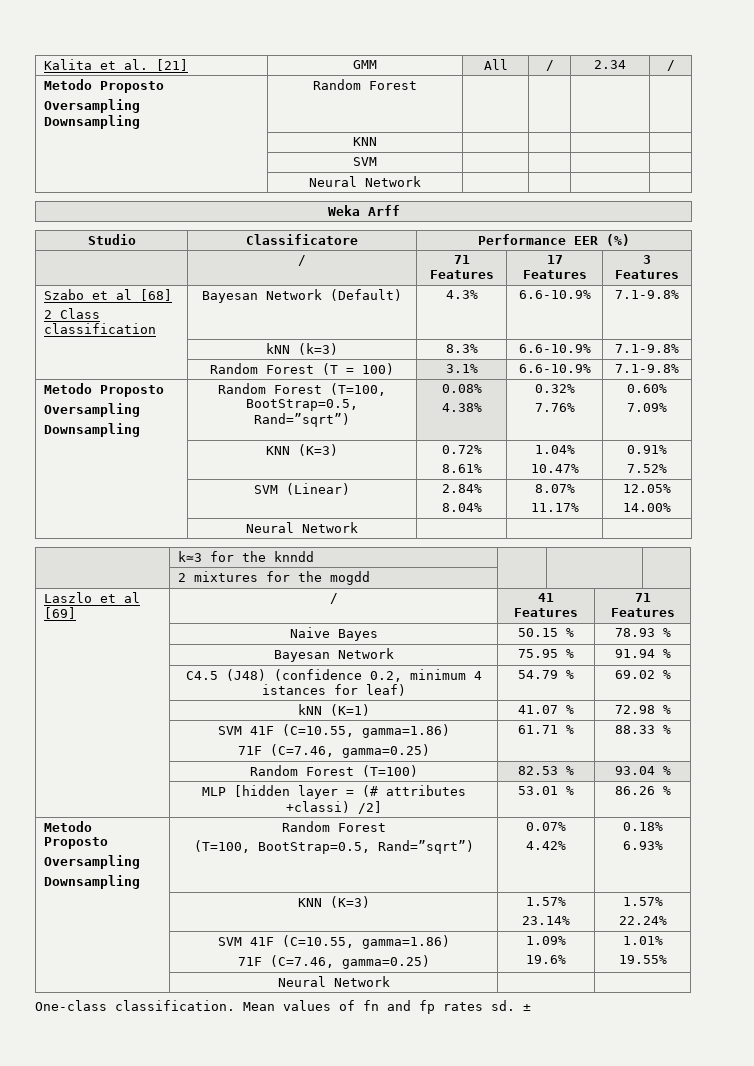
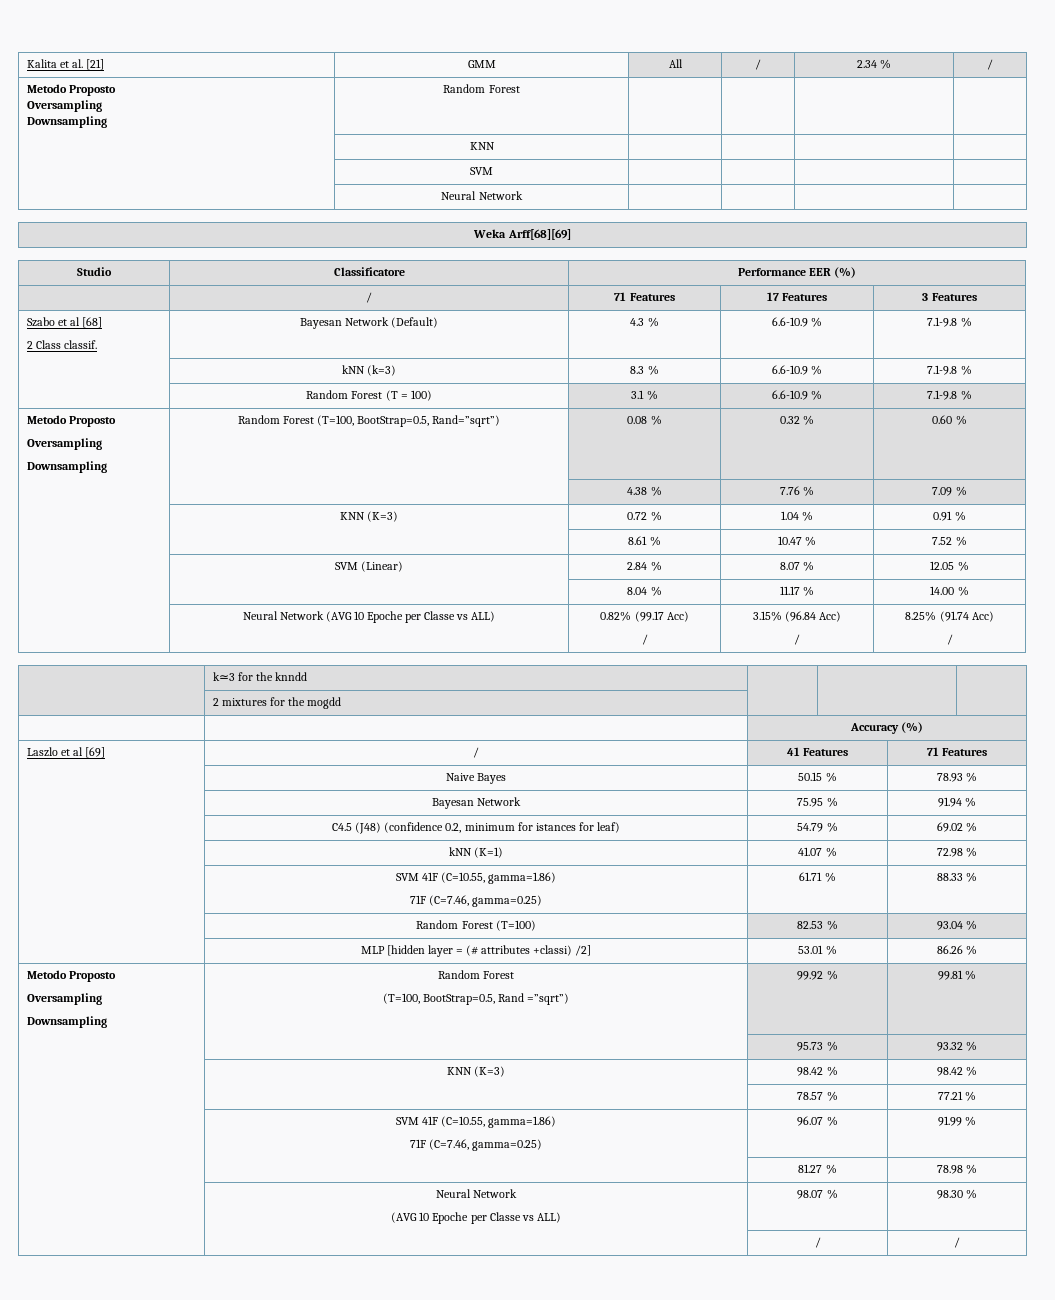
- Kalita et al. [21] | GMM | All | / | 2.34 | /
+ Kalita et al. [21] | GMM | All | / | 2.34 % | /
- Weka Arff
+ Weka Arff[68][69]
  Szabo et al [68]
- 2 Class classification | Bayesan Network (Default) | 4.3% | 6.6-10.9% | 7.1-9.8%
- | kNN (k=3) | 8.3% | 6.6-10.9% | 7.1-9.8%
+ 2 Class classif. | Bayesan Network (Default) | 4.3 % | 6.6-10.9 % | 7.1-9.8 %
+ | kNN (k=3) | 8.3 % | 6.6-10.9 % | 7.1-9.8 %
- | Random Forest (T = 100) | 3.1% | 6.6-10.9% | 7.1-9.8%
+ | Random Forest (T = 100) | 3.1 % | 6.6-10.9 % | 7.1-9.8 %
  Metodo Proposto
  Oversampling
- Downsampling | Random Forest (T=100, BootStrap=0.5, Rand=”sqrt”) | 0.08%
- 4.38% | 0.32%
- 7.76% | 0.60%
- 7.09%
- | KNN (K=3) | 0.72%
- 8.61% | 1.04%
- 10.47% | 0.91%
- 7.52%
- | SVM (Linear) | 2.84%
- 8.04% | 8.07%
- 11.17% | 12.05%
- 14.00%
- | Neural Network | | |
+ Downsampling | Random Forest (T=100, BootStrap=0.5, Rand=”sqrt”) | 0.08 % | 0.32 % | 0.60 %
+ | | 4.38 % | 7.76 % | 7.09 %
+ | KNN (K=3) | 0.72 % | 1.04 % | 0.91 %
+ | | 8.61 % | 10.47 % | 7.52 %
+ | SVM (Linear) | 2.84 % | 8.07 % | 12.05 %
+ | | 8.04 % | 11.17 % | 14.00 %
+ | Neural Network (AVG 10 Epoche per Classe vs ALL) | 0.82% (99.17 Acc)
+ / | 3.15% (96.84 Acc)
+ / | 8.25% (91.74 Acc)
+ /
+ | | Accuracy (%)
- | C4.5 (J48) (confidence 0.2, minimum 4 istances for leaf) | 54.79 % | 69.02 %
+ | C4.5 (J48) (confidence 0.2, minimum for istances for leaf) | 54.79 % | 69.02 %
  | MLP [hidden layer = (# attributes +classi) /2] | 53.01 % | 86.26 %
  Metodo Proposto
  Oversampling
  Downsampling | Random Forest
- (T=100, BootStrap=0.5, Rand=”sqrt”) | 0.07%
- 4.42% | 0.18%
- 6.93%
- | KNN (K=3) | 1.57%
- 23.14% | 1.57%
- 22.24%
+ (T=100, BootStrap=0.5, Rand =”sqrt”) | 99.92 % | 99.81 %
+ | | 95.73 % | 93.32 %
+ | KNN (K=3) | 98.42 % | 98.42 %
+ | | 78.57 % | 77.21 %
  | SVM 41F (C=10.55, gamma=1.86)
- 71F (C=7.46, gamma=0.25) | 1.09%
- 19.6% | 1.01%
- 19.55%
- | Neural Network | |
- One-class classification. Mean values of fn and fp rates sd. ±
+ 71F (C=7.46, gamma=0.25) | 96.07 % | 91.99 %
+ | | 81.27 % | 78.98 %
+ | Neural Network
+ (AVG 10 Epoche per Classe vs ALL) | 98.07 % | 98.30 %
+ | | / | /

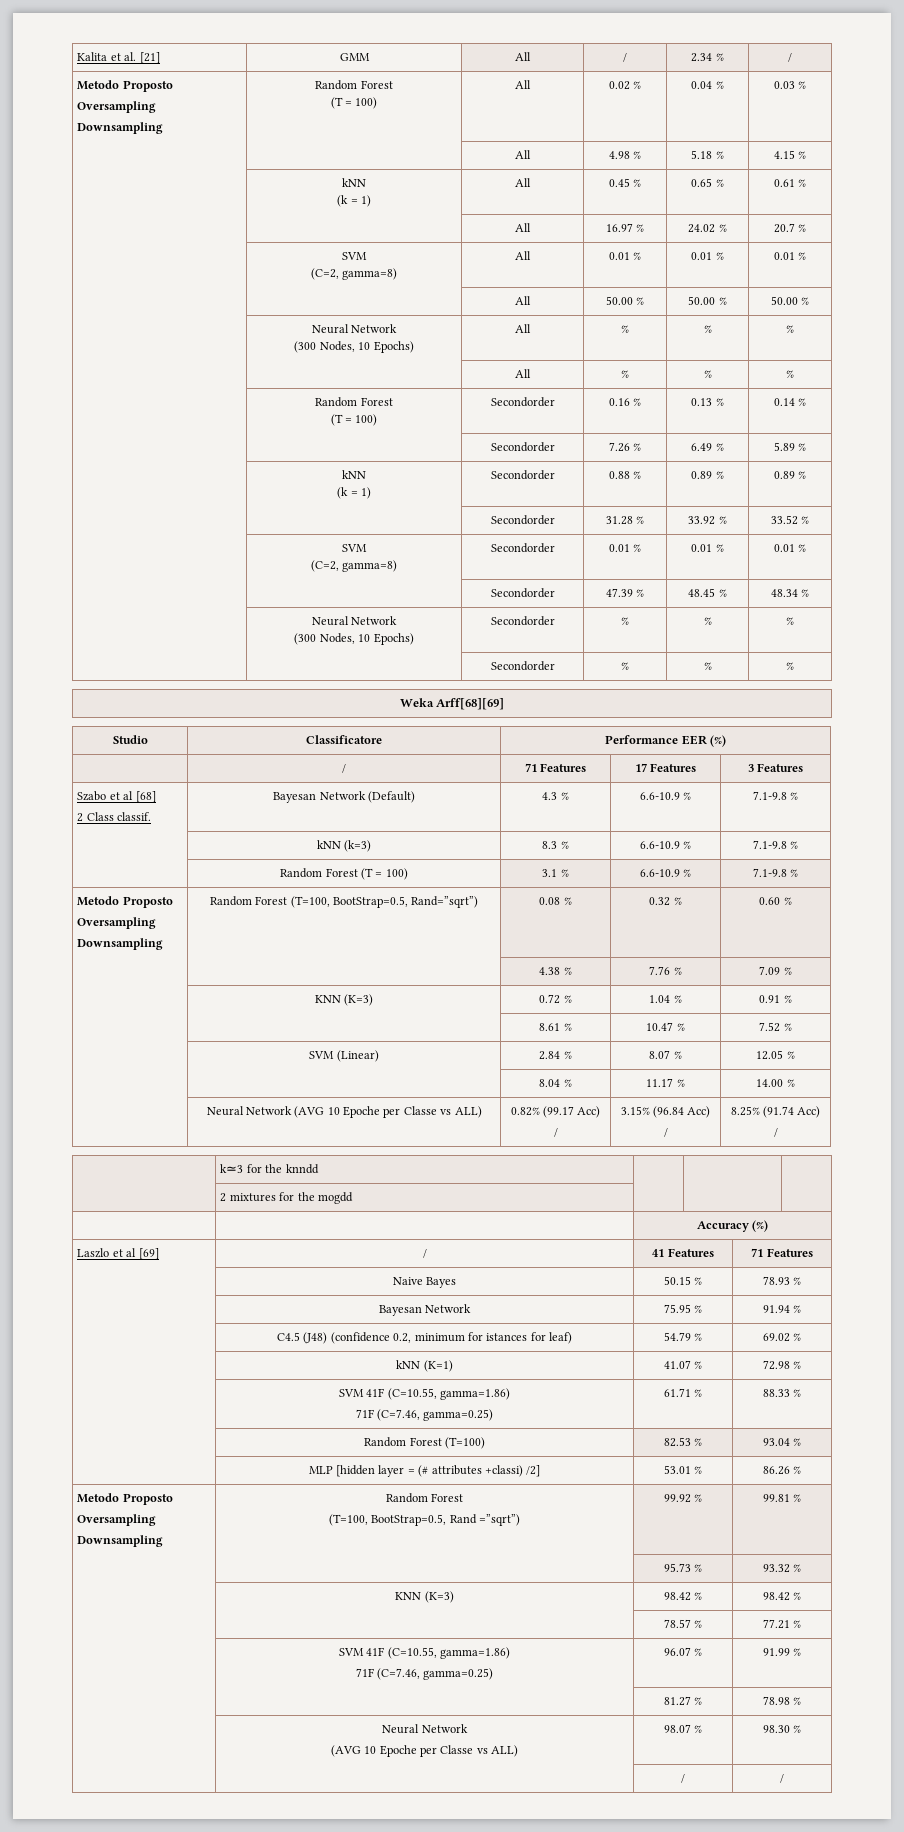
  Kalita et al. [21] | GMM | All | / | 2.34 % | /
  Metodo Proposto
  Oversampling
- Downsampling | Random Forest | | | |
- | KNN | | | |
- | SVM | | | |
- | Neural Network | | | |
+ Downsampling | Random Forest
+ (T = 100) | All | 0.02 % | 0.04 % | 0.03 %
+ | | All | 4.98 % | 5.18 % | 4.15 %
+ | kNN
+ (k = 1) | All | 0.45 % | 0.65 % | 0.61 %
+ | | All | 16.97 % | 24.02 % | 20.7 %
+ | SVM
+ (C=2, gamma=8) | All | 0.01 % | 0.01 % | 0.01 %
+ | | All | 50.00 % | 50.00 % | 50.00 %
+ | Neural Network
+ (300 Nodes, 10 Epochs) | All | % | % | %
+ | | All | % | % | %
+ | Random Forest
+ (T = 100) | Secondorder | 0.16 % | 0.13 % | 0.14 %
+ | | Secondorder | 7.26 % | 6.49 % | 5.89 %
+ | kNN
+ (k = 1) | Secondorder | 0.88 % | 0.89 % | 0.89 %
+ | | Secondorder | 31.28 % | 33.92 % | 33.52 %
+ | SVM
+ (C=2, gamma=8) | Secondorder | 0.01 % | 0.01 % | 0.01 %
+ | | Secondorder | 47.39 % | 48.45 % | 48.34 %
+ | Neural Network
+ (300 Nodes, 10 Epochs) | Secondorder | % | % | %
+ | | Secondorder | % | % | %

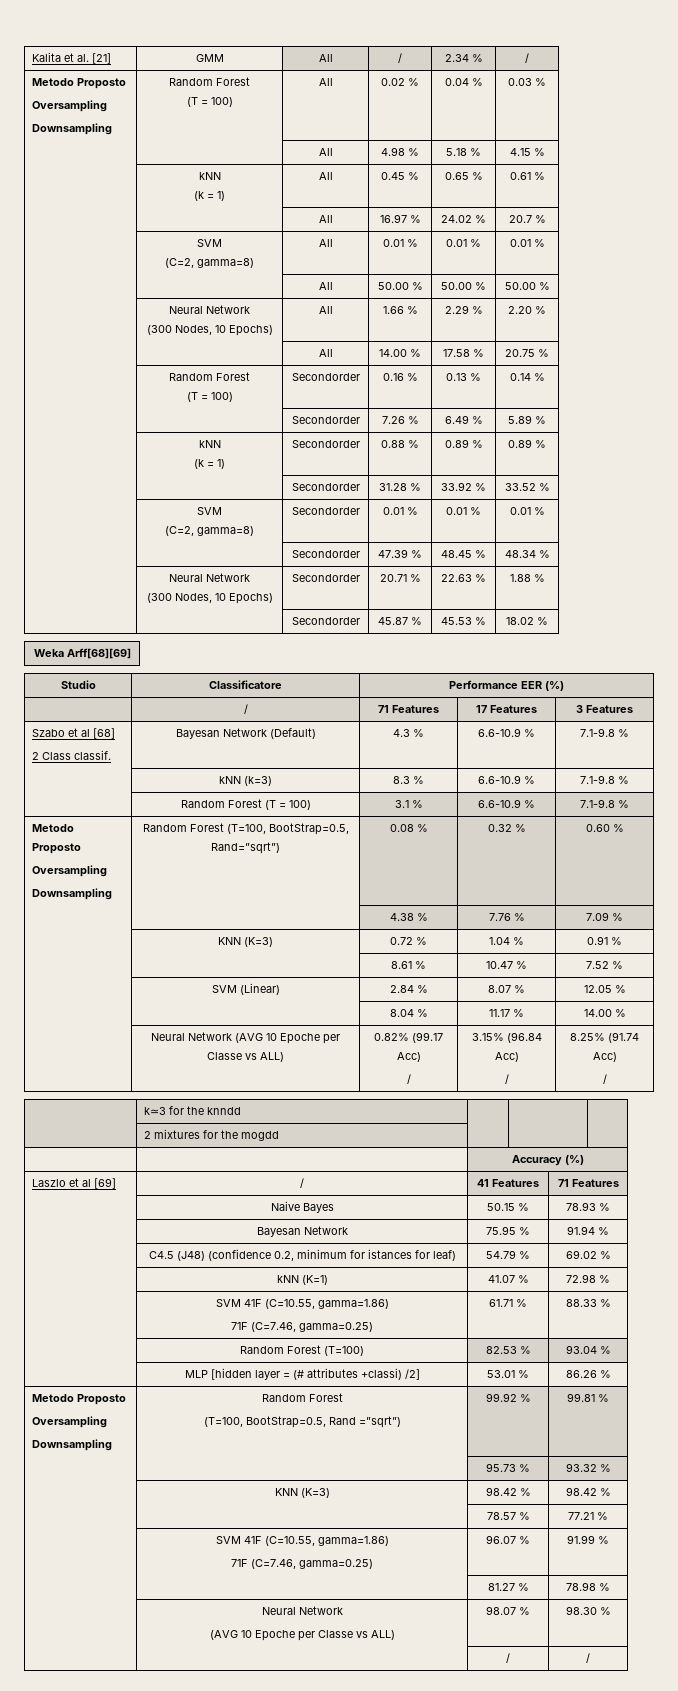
  | | All | 50.00 % | 50.00 % | 50.00 %
  | Neural Network
- (300 Nodes, 10 Epochs) | All | % | % | %
- | | All | % | % | %
+ (300 Nodes, 10 Epochs) | All | 1.66 % | 2.29 % | 2.20 %
+ | | All | 14.00 % | 17.58 % | 20.75 %
  | | Secondorder | 47.39 % | 48.45 % | 48.34 %
  | Neural Network
- (300 Nodes, 10 Epochs) | Secondorder | % | % | %
- | | Secondorder | % | % | %
+ (300 Nodes, 10 Epochs) | Secondorder | 20.71 % | 22.63 % | 1.88 %
+ | | Secondorder | 45.87 % | 45.53 % | 18.02 %

